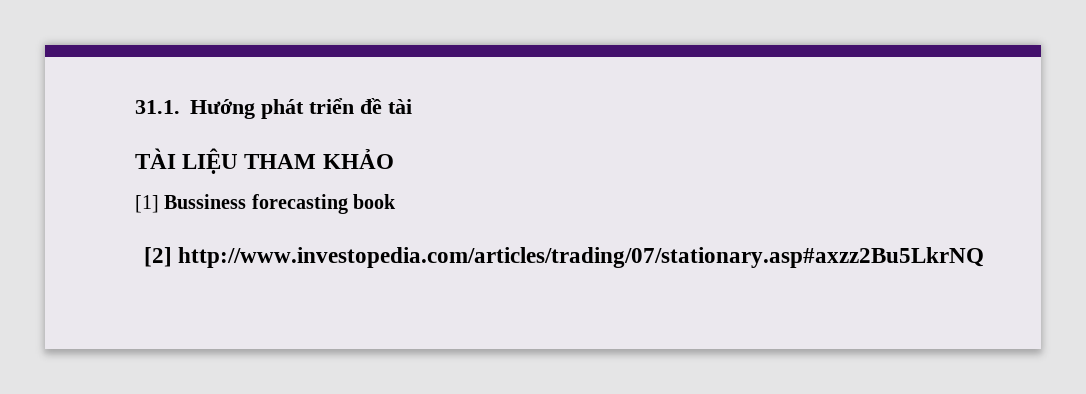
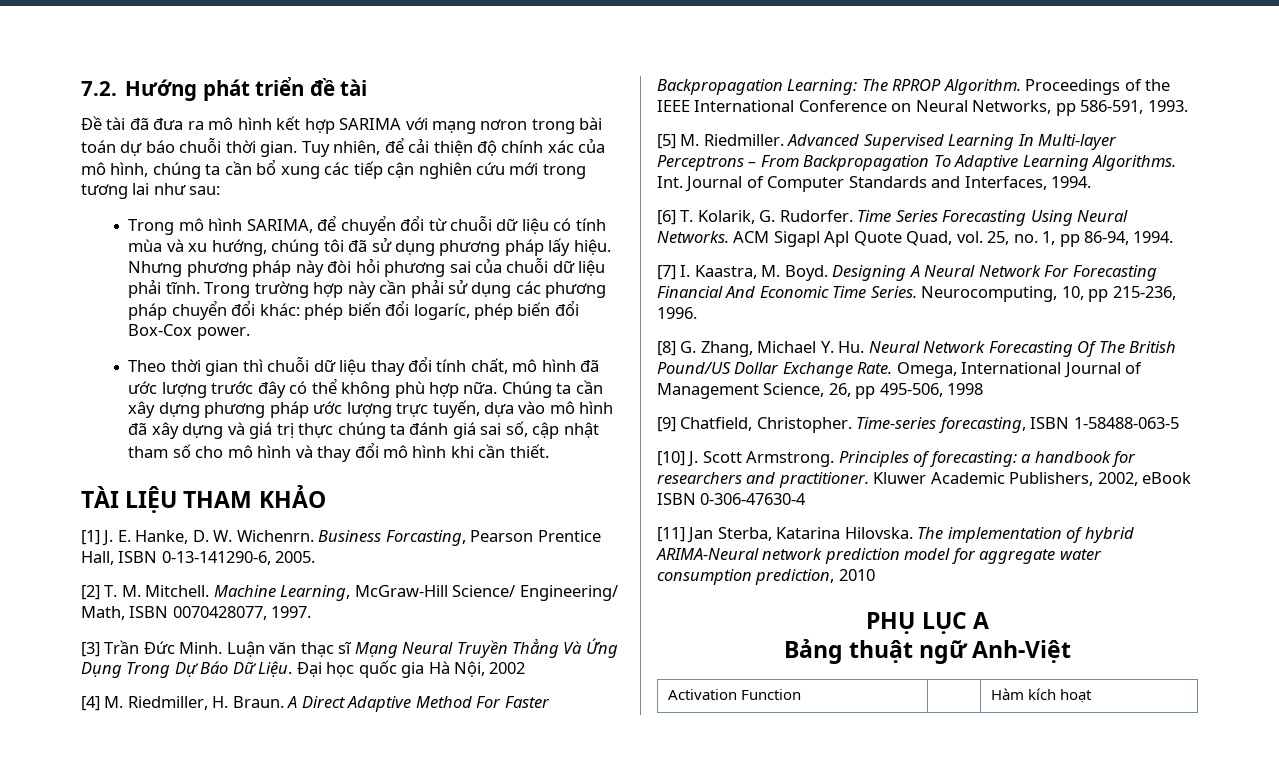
- 31.1. Hướng phát triển đề tài
+ 7.2. Hướng phát triển đề tài
+ Đề tài đã đưa ra mô hình kết hợp SARIMA với mạng nơron trong bài toán dự báo chuỗi thời gian. Tuy nhiên, để cải thiện độ chính xác của mô hình, chúng ta cần bổ xung các tiếp cận nghiên cứu mới trong tương lai như sau:
+ Trong mô hình SARIMA, để chuyển đổi từ chuỗi dữ liệu có tính mùa và xu hướng, chúng tôi đã sử dụng phương pháp lấy hiệu. Nhưng phương pháp này đòi hỏi phương sai của chuỗi dữ liệu phải tĩnh. Trong trường hợp này cần phải sử dụng các phương pháp chuyển đổi khác: phép biến đổi logaríc, phép biến đổi Box-Cox power.
+ Theo thời gian thì chuỗi dữ liệu thay đổi tính chất, mô hình đã ước lượng trước đây có thể không phù hợp nữa. Chúng ta cần xây dựng phương pháp ước lượng trực tuyến, dựa vào mô hình đã xây dựng và giá trị thực chúng ta đánh giá sai số, cập nhật tham số cho mô hình và thay đổi mô hình khi cần thiết.
- [1] Bussiness forecasting book
- [2] http://www.investopedia.com/articles/trading/07/stationary.asp#axzz2Bu5LkrNQ
+ [1] J. E. Hanke, D. W. Wichenrn. Business Forcasting, Pearson Prentice Hall, ISBN 0-13-141290-6, 2005.
+ [2] T. M. Mitchell. Machine Learning, McGraw-Hill Science/ Engineering/ Math, ISBN 0070428077, 1997.
+ [3] Trần Đức Minh. Luận văn thạc sĩ Mạng Neural Truyền Thẳng Và Ứng Dụng Trong Dự Báo Dữ Liệu. Đại học quốc gia Hà Nội, 2002
+ [4] M. Riedmiller, H. Braun. A Direct Adaptive Method For Faster Backpropagation Learning: The RPROP Algorithm. Proceedings of the IEEE International Conference on Neural Networks, pp 586-591, 1993.
+ [5] M. Riedmiller. Advanced Supervised Learning In Multi-layer Perceptrons – From Backpropagation To Adaptive Learning Algorithms. Int. Journal of Computer Standards and Interfaces, 1994.
+ [6] T. Kolarik, G. Rudorfer. Time Series Forecasting Using Neural Networks. ACM Sigapl Apl Quote Quad, vol. 25, no. 1, pp 86-94, 1994.
+ [7] I. Kaastra, M. Boyd. Designing A Neural Network For Forecasting Financial And Economic Time Series. Neurocomputing, 10, pp 215-236, 1996.
+ [8] G. Zhang, Michael Y. Hu. Neural Network Forecasting Of The British Pound/US Dollar Exchange Rate. Omega, International Journal of Management Science, 26, pp 495-506, 1998
+ [9] Chatfield, Christopher. Time-series forecasting, ISBN 1-58488-063-5
+ [10] J. Scott Armstrong. Principles of forecasting: a handbook for researchers and practitioner. Kluwer Academic Publishers, 2002, eBook ISBN 0-306-47630-4
+ [11] Jan Sterba, Katarina Hilovska. The implementation of hybrid ARIMA-Neural network prediction model for aggregate water consumption prediction, 2010
+ PHỤ LỤC A
+ Bảng thuật ngữ Anh-Việt
+ Activation Function | | Hàm kích hoạt

